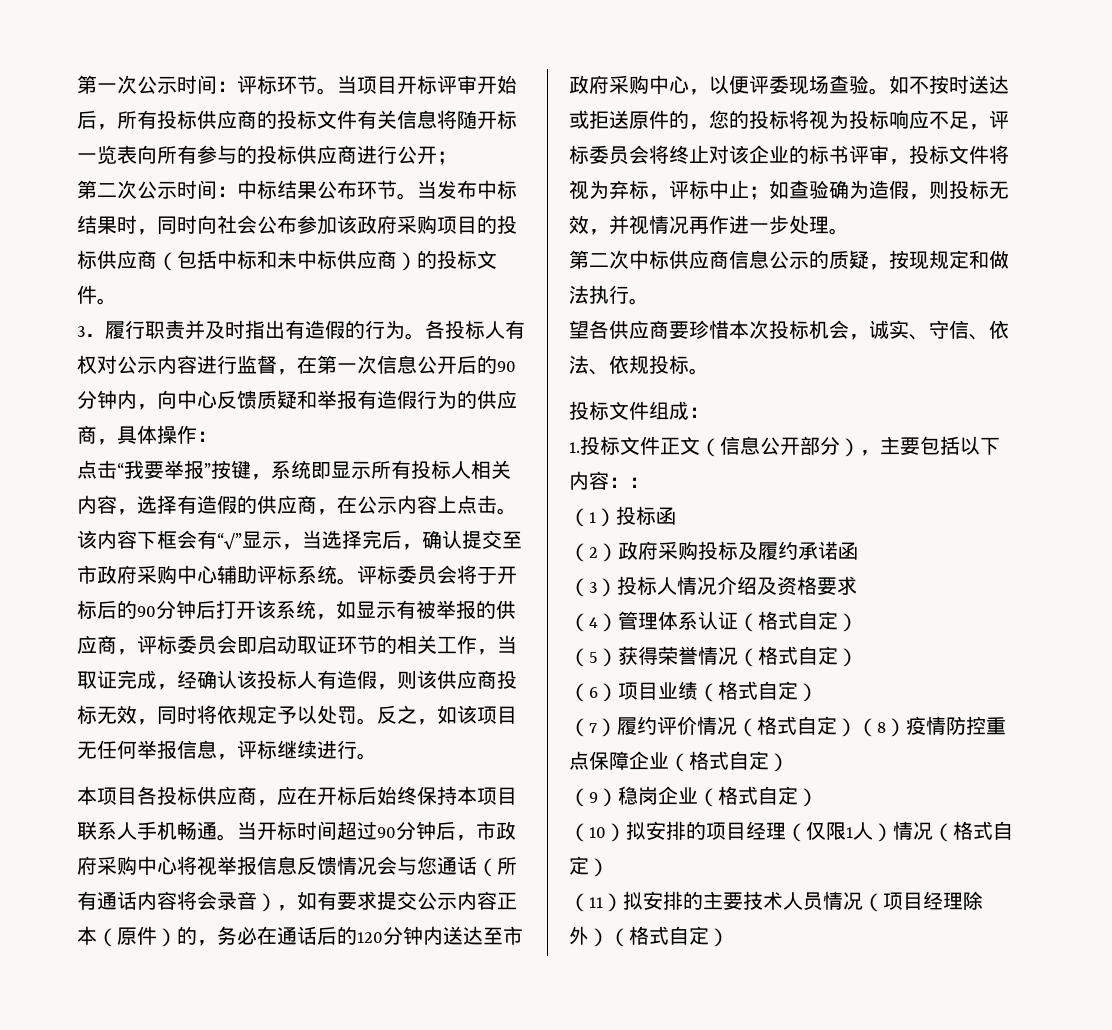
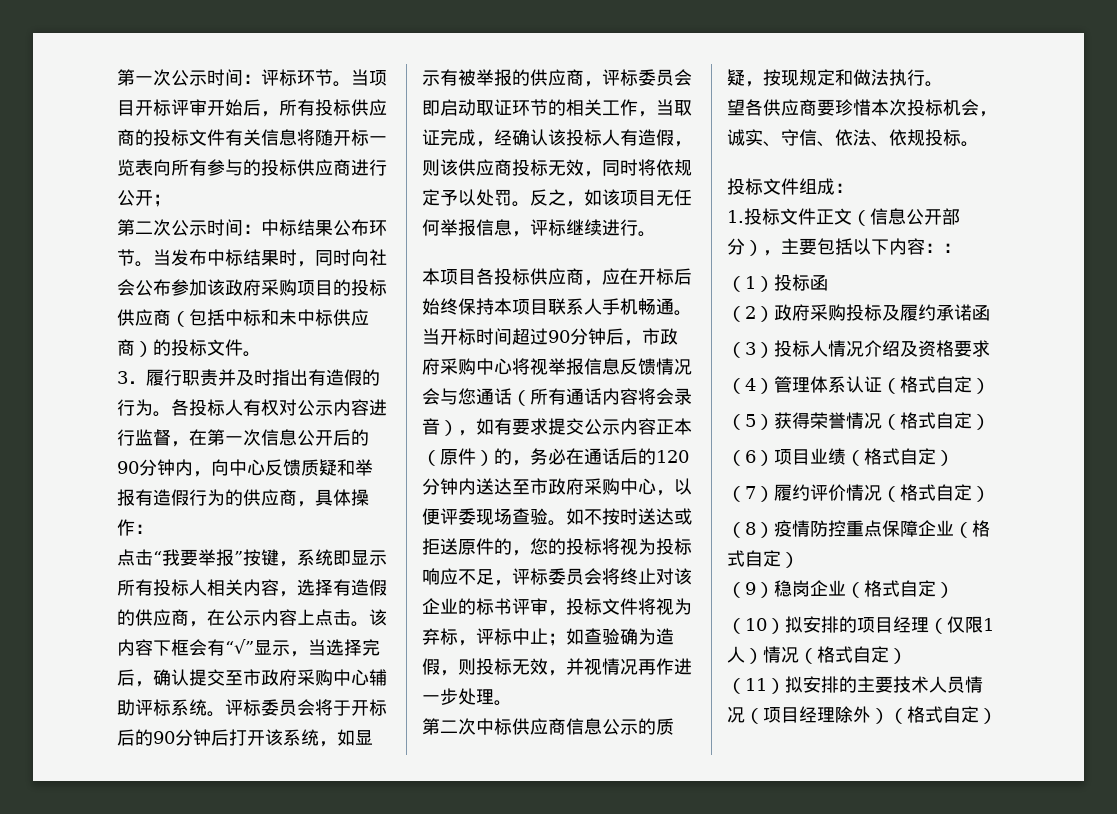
- （7）履约评价情况（格式自定）（8）疫情防控重点保障企业（格式自定）
+ （7）履约评价情况（格式自定）
+ （8）疫情防控重点保障企业（格式自定）

